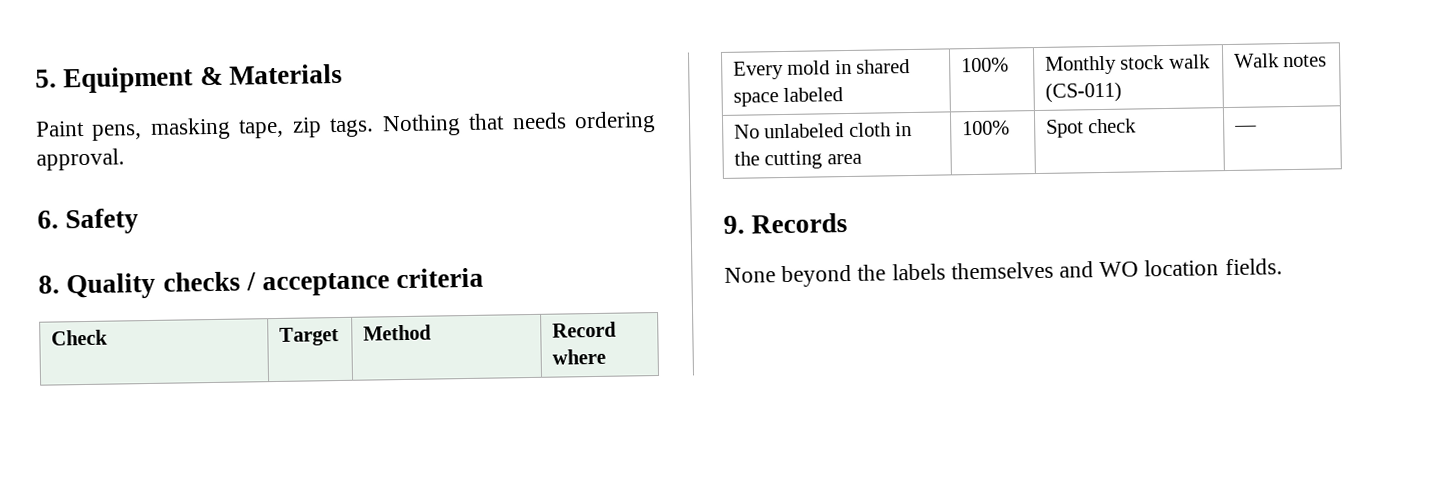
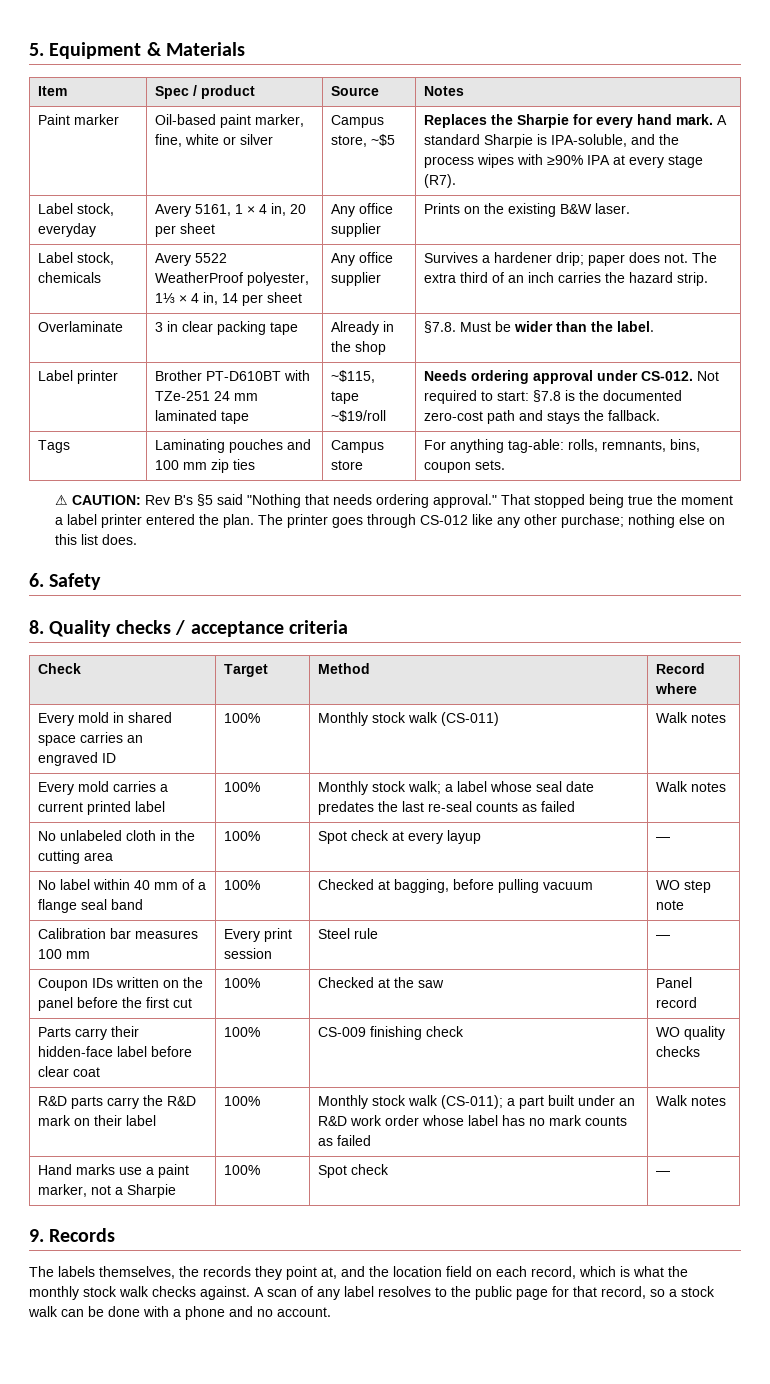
- Paint pens, masking tape, zip tags. Nothing that needs ordering approval.
+ Item | Spec / product | Source | Notes
+ Paint marker | Oil-based paint marker, fine, white or silver | Campus store, ~$5 | Replaces the Sharpie for every hand mark. A standard Sharpie is IPA-soluble, and the process wipes with ≥90% IPA at every stage (R7).
+ Label stock, everyday | Avery 5161, 1 × 4 in, 20 per sheet | Any office supplier | Prints on the existing B&W laser.
+ Label stock, chemicals | Avery 5522 WeatherProof polyester, 1⅓ × 4 in, 14 per sheet | Any office supplier | Survives a hardener drip; paper does not. The extra third of an inch carries the hazard strip.
+ Overlaminate | 3 in clear packing tape | Already in the shop | §7.8. Must be wider than the label.
+ Label printer | Brother PT-D610BT with TZe-251 24 mm laminated tape | ~$115, tape ~$19/roll | Needs ordering approval under CS-012. Not required to start: §7.8 is the documented zero-cost path and stays the fallback.
+ Tags | Laminating pouches and 100 mm zip ties | Campus store | For anything tag-able: rolls, remnants, bins, coupon sets.
+ ⚠ CAUTION: Rev B's §5 said "Nothing that needs ordering approval." That stopped being true the moment a label printer entered the plan. The printer goes through CS-012 like any other purchase; nothing else on this list does.
- Every mold in shared space labeled | 100% | Monthly stock walk (CS-011) | Walk notes
+ Every mold in shared space carries an engraved ID | 100% | Monthly stock walk (CS-011) | Walk notes
+ Every mold carries a current printed label | 100% | Monthly stock walk; a label whose seal date predates the last re-seal counts as failed | Walk notes
- No unlabeled cloth in the cutting area | 100% | Spot check | —
+ No unlabeled cloth in the cutting area | 100% | Spot check at every layup | —
+ No label within 40 mm of a flange seal band | 100% | Checked at bagging, before pulling vacuum | WO step note
+ Calibration bar measures 100 mm | Every print session | Steel rule | —
+ Coupon IDs written on the panel before the first cut | 100% | Checked at the saw | Panel record
+ Parts carry their hidden-face label before clear coat | 100% | CS-009 finishing check | WO quality checks
+ R&D parts carry the R&D mark on their label | 100% | Monthly stock walk (CS-011); a part built under an R&D work order whose label has no mark counts as failed | Walk notes
+ Hand marks use a paint marker, not a Sharpie | 100% | Spot check | —
- None beyond the labels themselves and WO location fields.
+ The labels themselves, the records they point at, and the location field on each record, which is what the monthly stock walk checks against. A scan of any label resolves to the public page for that record, so a stock walk can be done with a phone and no account.

